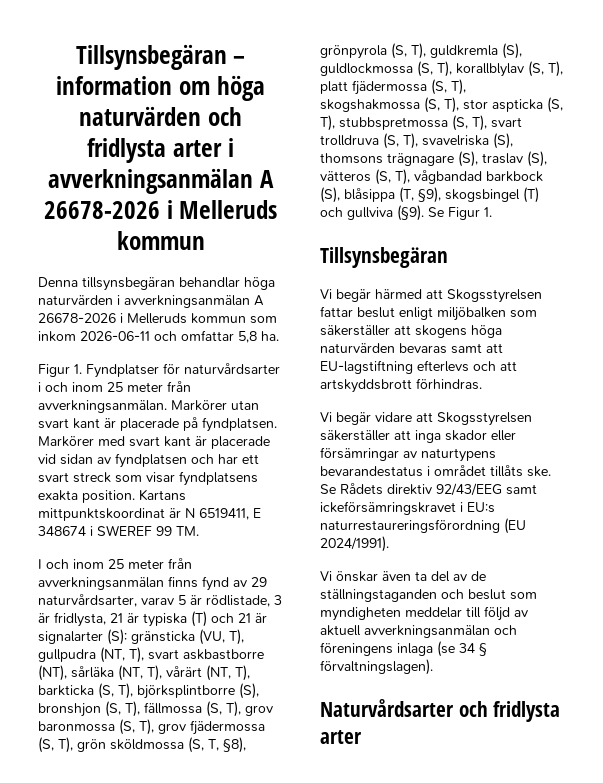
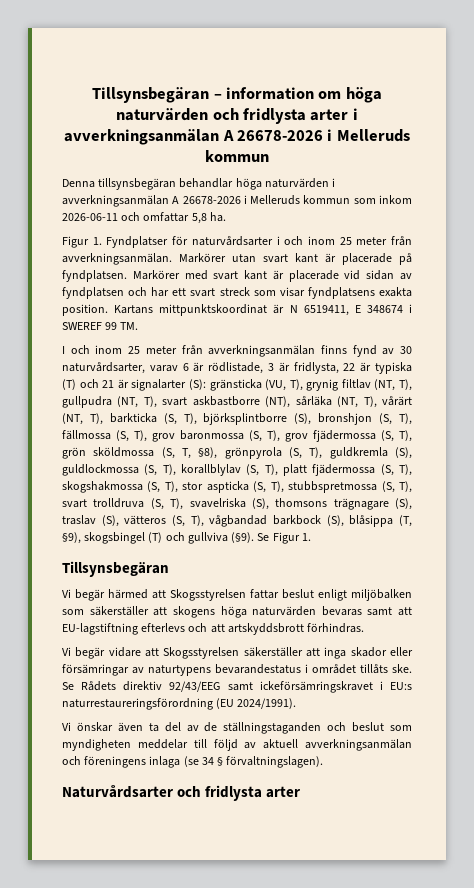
- I och inom 25 meter från avverkningsanmälan finns fynd av 29 naturvårdsarter, varav 5 är rödlistade, 3 är fridlysta, 21 är typiska (T) och 21 är signalarter (S):
+ I och inom 25 meter från avverkningsanmälan finns fynd av 30 naturvårdsarter, varav 6 är rödlistade, 3 är fridlysta, 22 är typiska (T) och 21 är signalarter (S):
- gränsticka (VU, T), gullpudra (NT, T), svart askbastborre (NT), sårläka (NT, T), vårärt (NT, T), barkticka (S, T), björksplintborre (S), bronshjon (S, T), fällmossa (S, T), grov baronmossa (S, T), grov fjädermossa (S, T), grön sköldmossa (S, T, §8), grönpyrola (S, T), guldkremla (S), guldlockmossa (S, T), korallblylav (S, T), platt fjädermossa (S, T), skogshakmossa (S, T), stor aspticka (S, T), stubbspretmossa (S, T), svart trolldruva (S, T), svavelriska (S), thomsons trägnagare (S), traslav (S), vätteros (S, T), vågbandad barkbock (S), blåsippa (T, §9), skogsbingel (T) och gullviva (§9).
+ gränsticka (VU, T), grynig filtlav (NT, T), gullpudra (NT, T), svart askbastborre (NT), sårläka (NT, T), vårärt (NT, T), barkticka (S, T), björksplintborre (S), bronshjon (S, T), fällmossa (S, T), grov baronmossa (S, T), grov fjädermossa (S, T), grön sköldmossa (S, T, §8), grönpyrola (S, T), guldkremla (S), guldlockmossa (S, T), korallblylav (S, T), platt fjädermossa (S, T), skogshakmossa (S, T), stor aspticka (S, T), stubbspretmossa (S, T), svart trolldruva (S, T), svavelriska (S), thomsons trägnagare (S), traslav (S), vätteros (S, T), vågbandad barkbock (S), blåsippa (T, §9), skogsbingel (T) och gullviva (§9).

